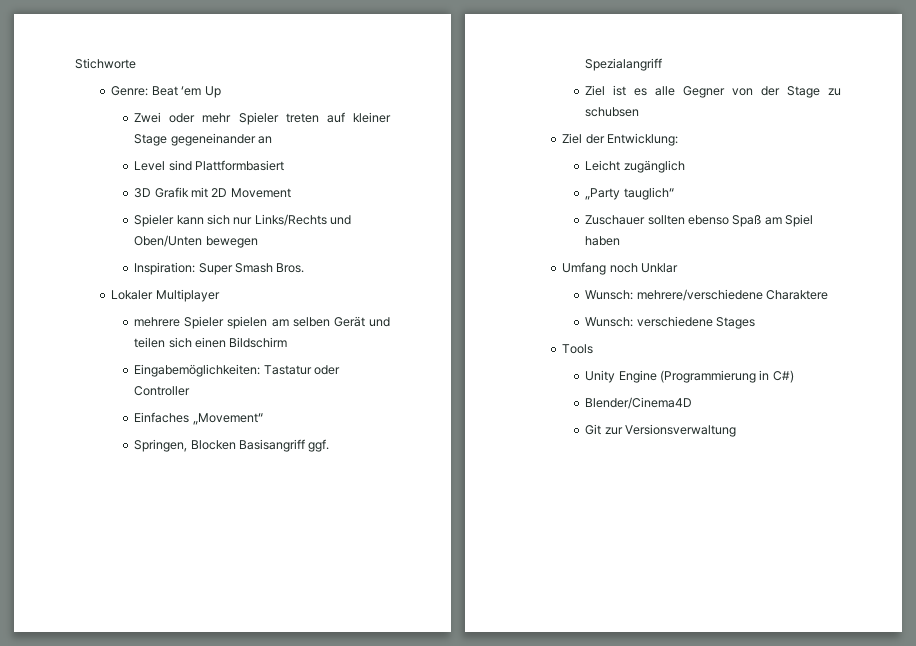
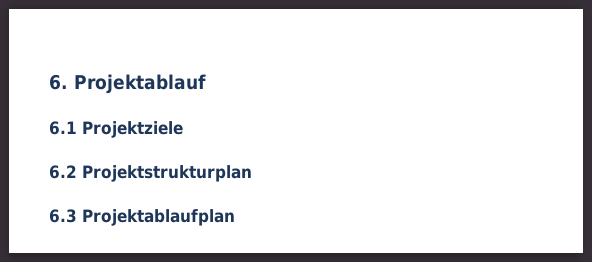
- Stichworte
- Genre: Beat ‘em Up
- Zwei oder mehr Spieler treten auf kleiner Stage gegeneinander an
- Level sind Plattformbasiert
- 3D Grafik mit 2D Movement
- Spieler kann sich nur Links/Rechts und Oben/Unten bewegen
- Inspiration: Super Smash Bros.
- Lokaler Multiplayer
- mehrere Spieler spielen am selben Gerät und teilen sich einen Bildschirm
- Eingabemöglichkeiten: Tastatur oder Controller
- Einfaches „Movement“
- Springen, Blocken Basisangriff ggf. Spezialangriff
- Ziel ist es alle Gegner von der Stage zu schubsen
- Ziel der Entwicklung:
- Leicht zugänglich
- „Party tauglich“
- Zuschauer sollten ebenso Spaß am Spiel haben
- Umfang noch Unklar
- Wunsch: mehrere/verschiedene Charaktere
- Wunsch: verschiedene Stages
- Tools
- Unity Engine (Programmierung in C#)
- Blender/Cinema4D
- Git zur Versionsverwaltung
+ 6. Projektablauf
+ 6.1 Projektziele
+ 6.2 Projektstrukturplan
+ 6.3 Projektablaufplan

